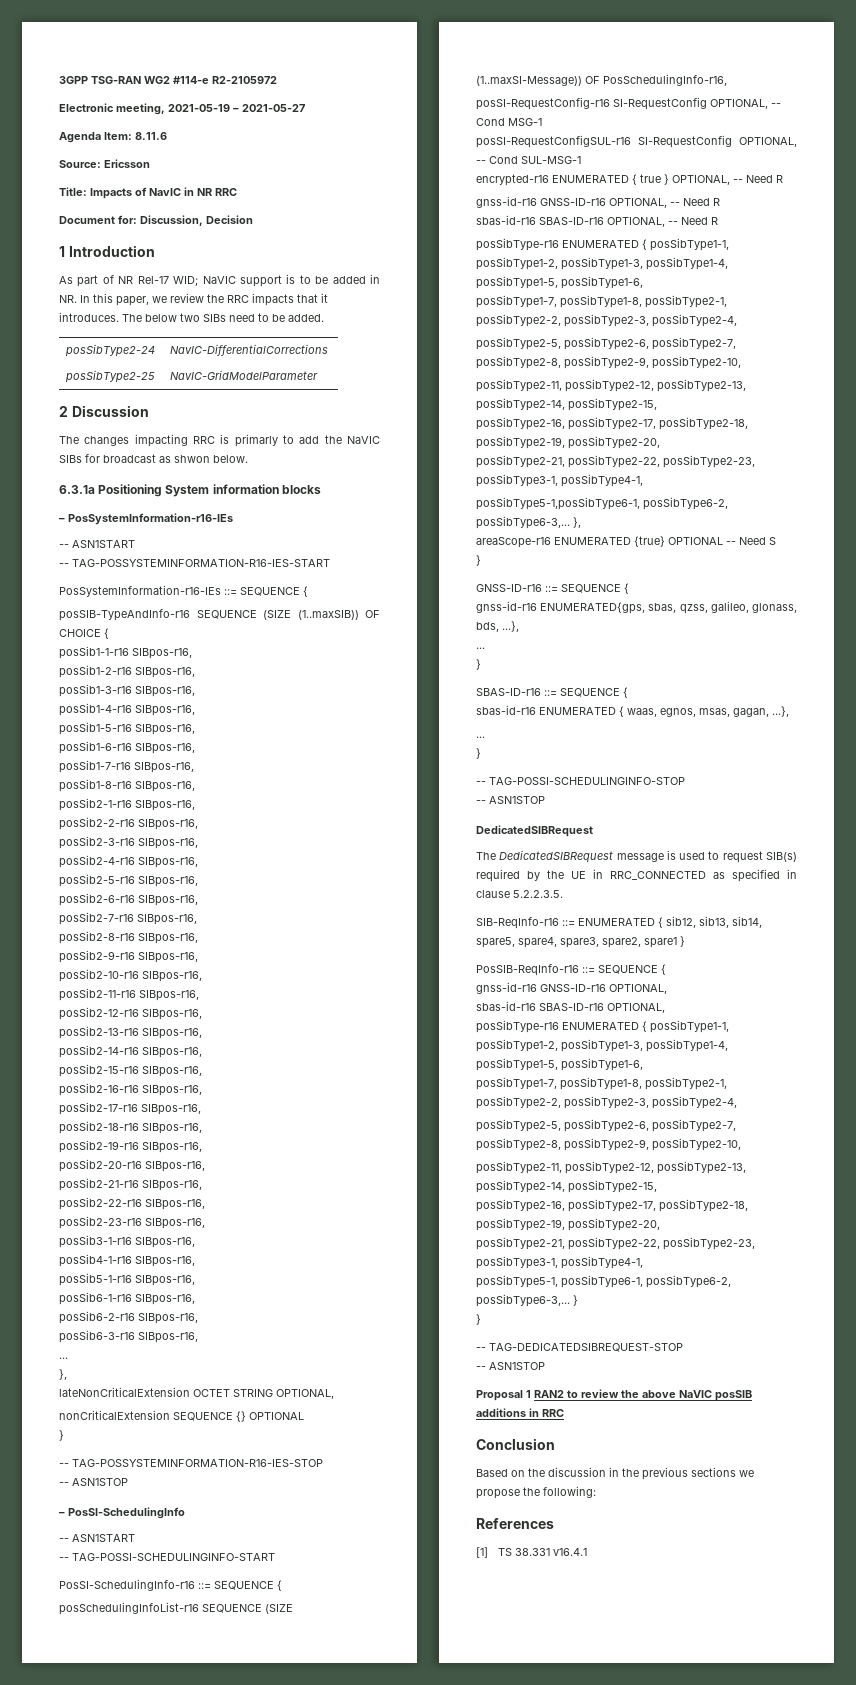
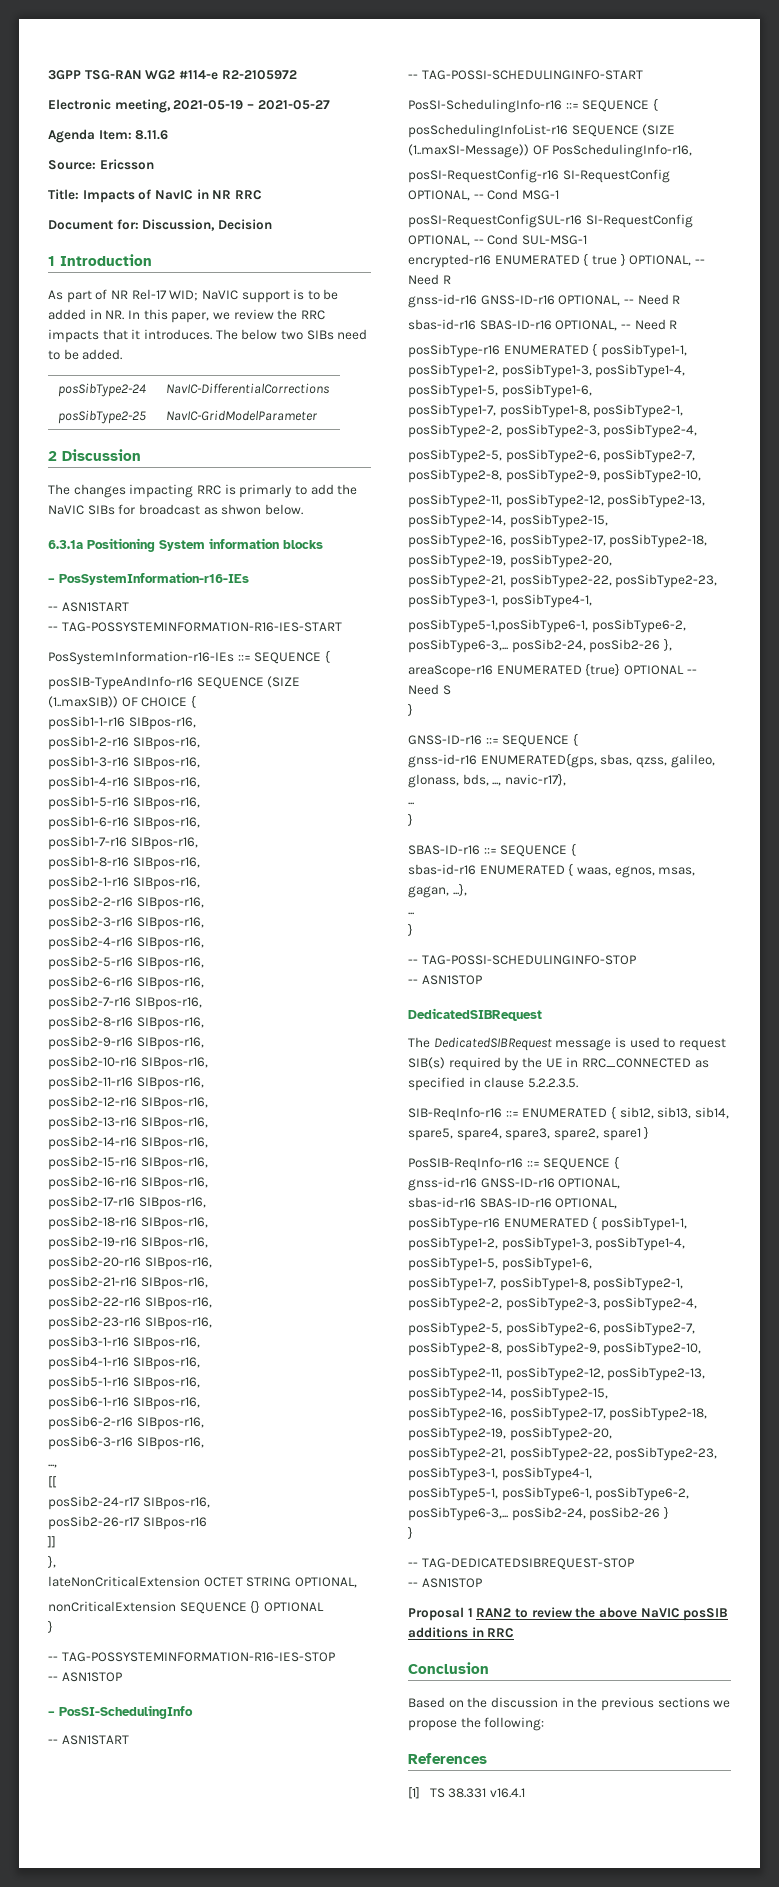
  posSib6-3-r16 SIBpos-r16,
- ...
+ ...,
+ [[
+ posSib2-24-r17 SIBpos-r16,
+ posSib2-26-r17 SIBpos-r16
+ ]]
- posSibType5-1,posSibType6-1, posSibType6-2, posSibType6-3,... },
+ posSibType5-1,posSibType6-1, posSibType6-2, posSibType6-3,... posSib2-24, posSib2-26 },
- gnss-id-r16 ENUMERATED{gps, sbas, qzss, galileo, glonass, bds, ...},
+ gnss-id-r16 ENUMERATED{gps, sbas, qzss, galileo, glonass, bds, ..., navic-r17},
- posSibType5-1, posSibType6-1, posSibType6-2, posSibType6-3,... }
+ posSibType5-1, posSibType6-1, posSibType6-2, posSibType6-3,... posSib2-24, posSib2-26 }

